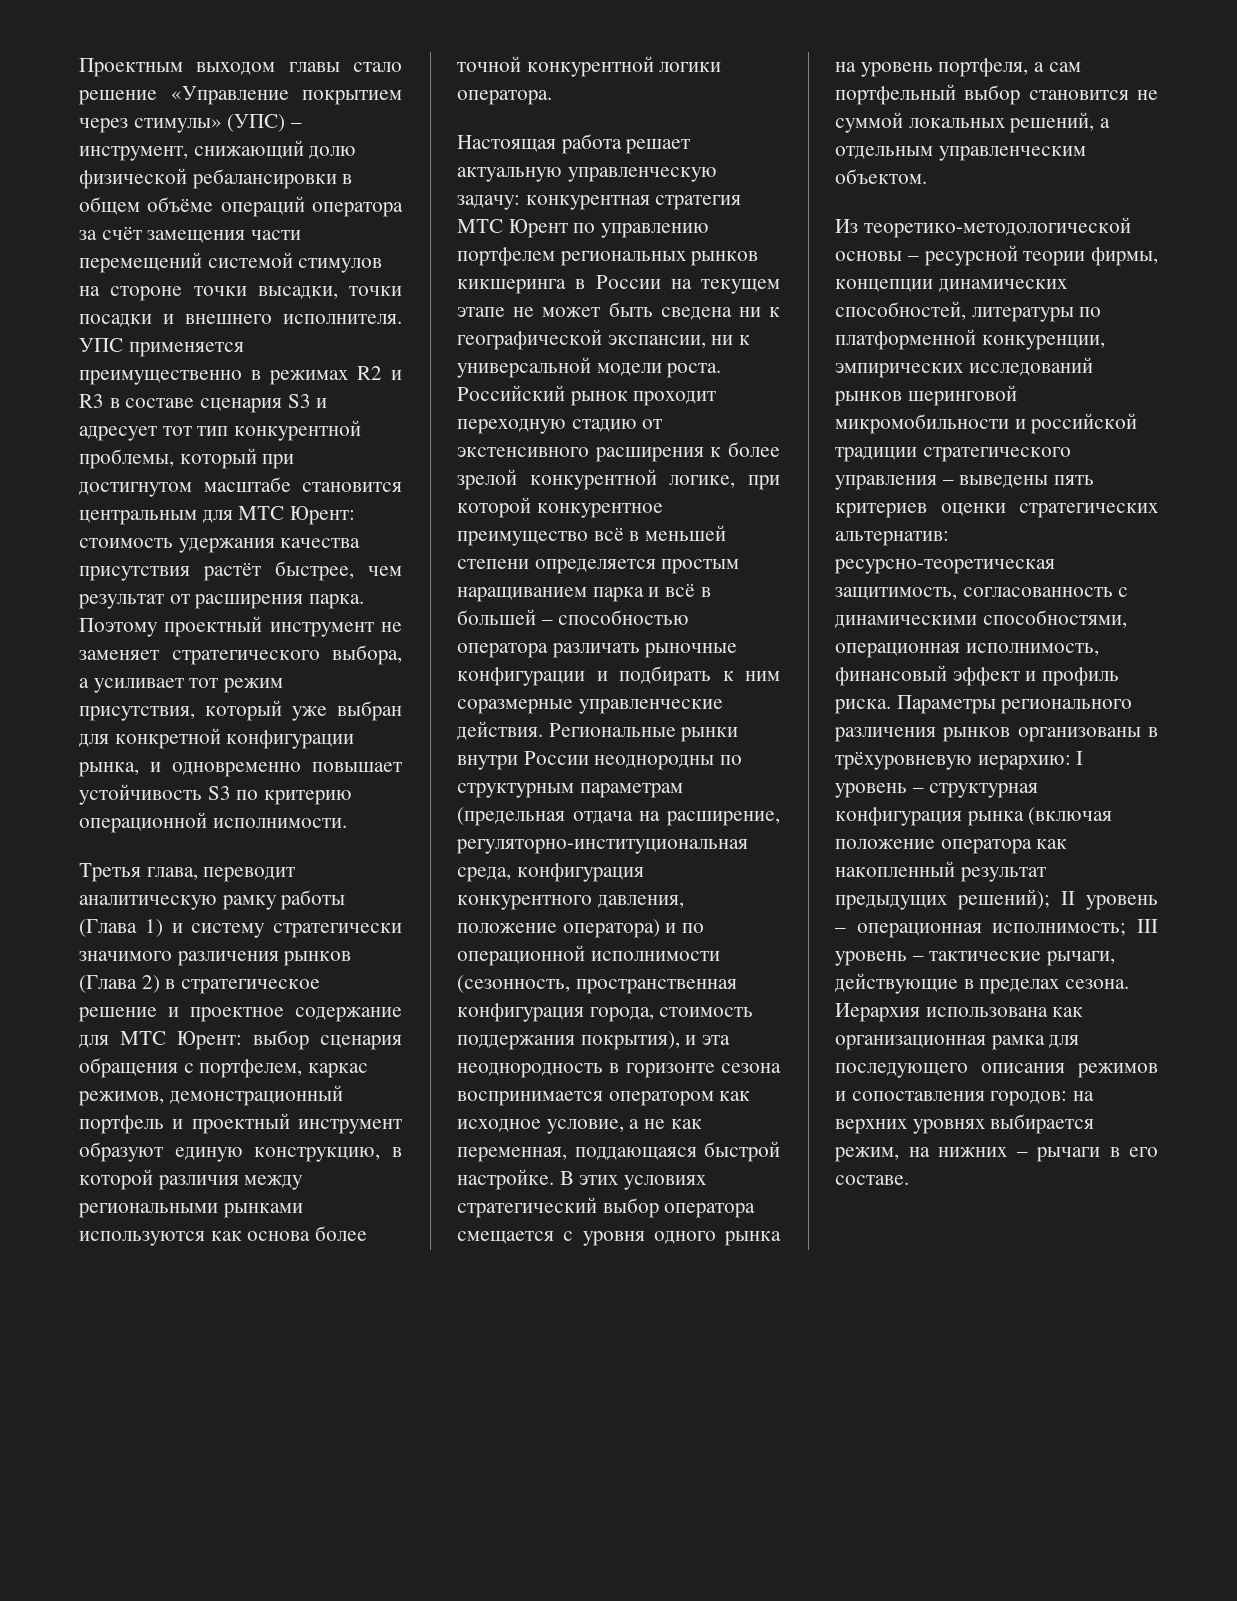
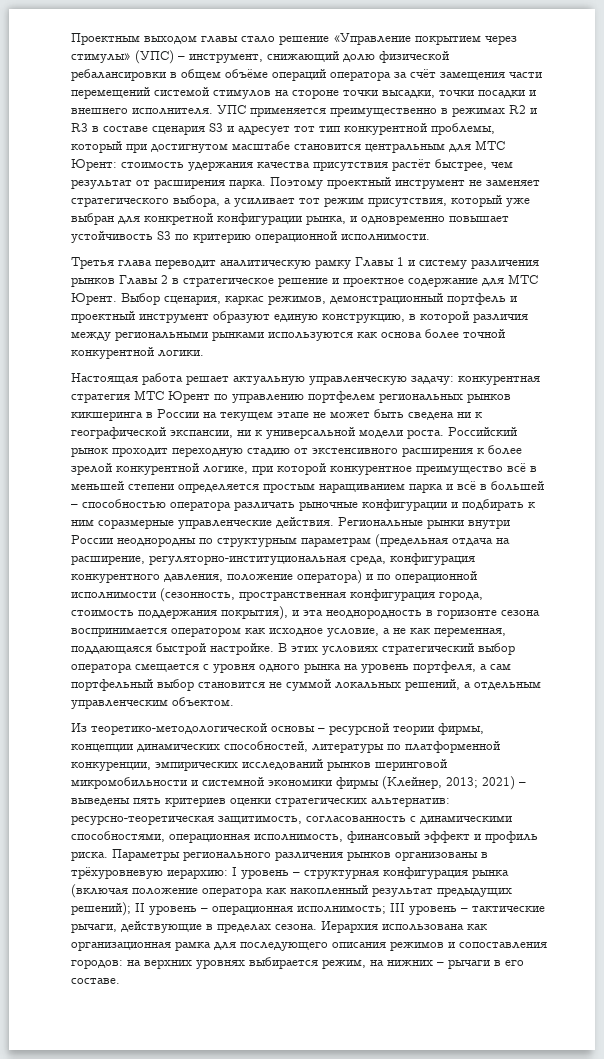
- Третья глава, переводит аналитическую рамку работы (Глава 1) и систему стратегически значимого различения рынков (Глава 2) в стратегическое решение и проектное содержание для МТС Юрент: выбор сценария обращения с портфелем, каркас режимов, демонстрационный портфель и проектный инструмент образуют единую конструкцию, в которой различия между региональными рынками используются как основа более точной конкурентной логики оператора.
+ Третья глава переводит аналитическую рамку Главы 1 и систему различения рынков Главы 2 в стратегическое решение и проектное содержание для МТС Юрент. Выбор сценария, каркас режимов, демонстрационный портфель и проектный инструмент образуют единую конструкцию, в которой различия между региональными рынками используются как основа более точной конкурентной логики.
- Из теоретико-методологической основы – ресурсной теории фирмы, концепции динамических способностей, литературы по платформенной конкуренции, эмпирических исследований рынков шеринговой микромобильности и российской традиции стратегического управления – выведены пять критериев оценки стратегических альтернатив: ресурсно-теоретическая защитимость, согласованность с динамическими способностями, операционная исполнимость, финансовый эффект и профиль риска.
+ Из теоретико-методологической основы – ресурсной теории фирмы, концепции динамических способностей, литературы по платформенной конкуренции, эмпирических исследований рынков шеринговой микромобильности и системной экономики фирмы (Клейнер, 2013; 2021) – выведены пять критериев оценки стратегических альтернатив: ресурсно-теоретическая защитимость, согласованность с динамическими способностями, операционная исполнимость, финансовый эффект и профиль риска.

